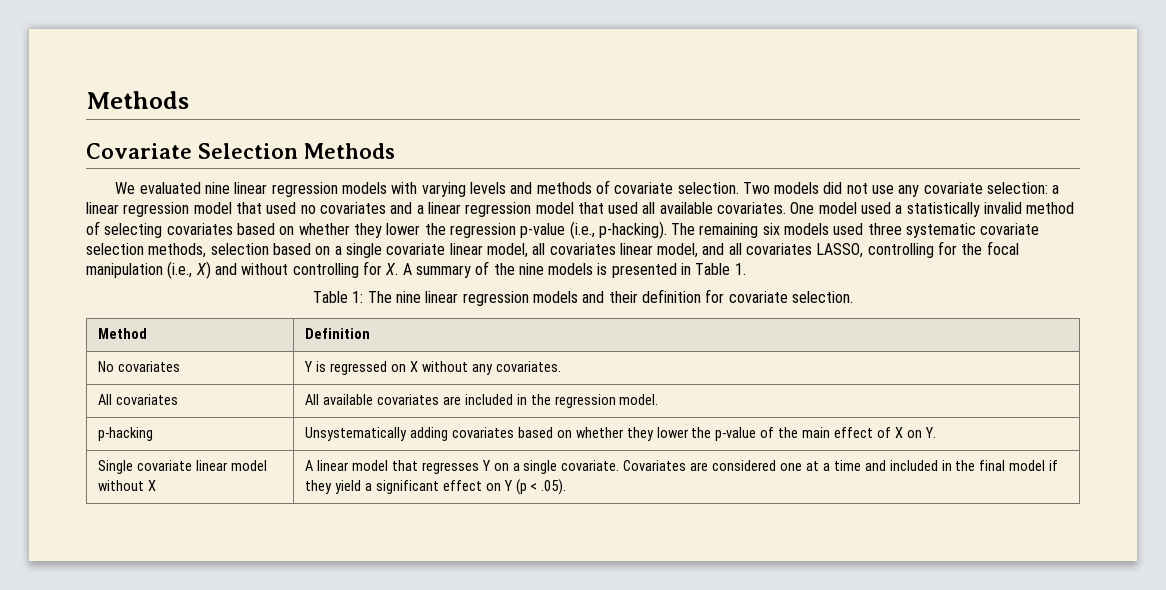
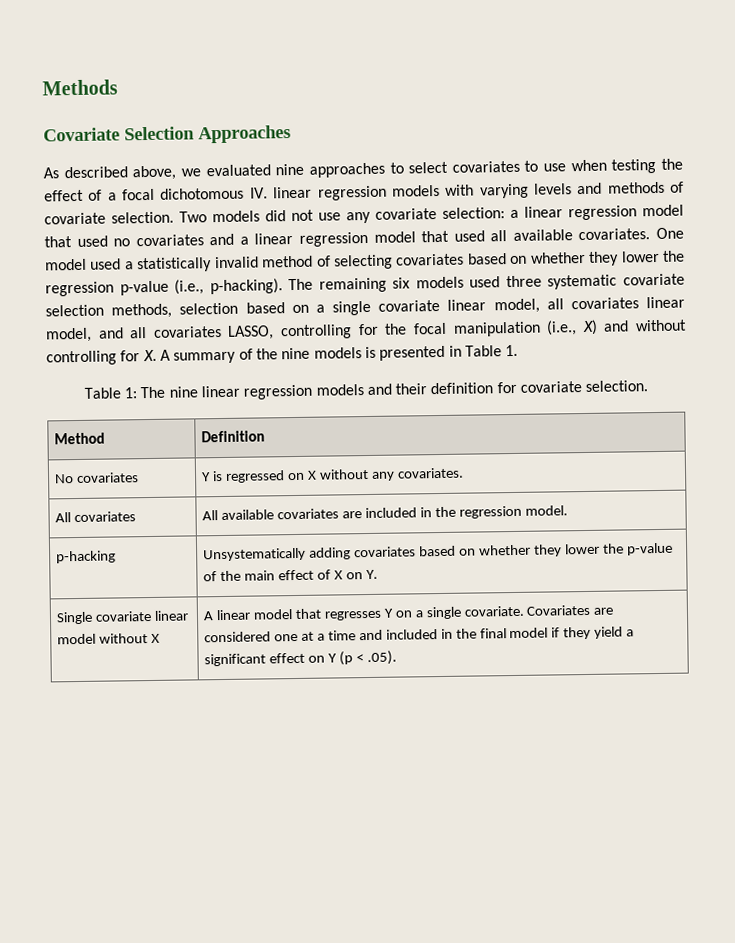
- Covariate Selection Methods
- We evaluated nine linear regression models with varying levels and methods of covariate selection.
+ Covariate Selection Approaches
+ As described above, we evaluated nine approaches to select covariates to use when testing the effect of a focal dichotomous IV. linear regression models with varying levels and methods of covariate selection.

